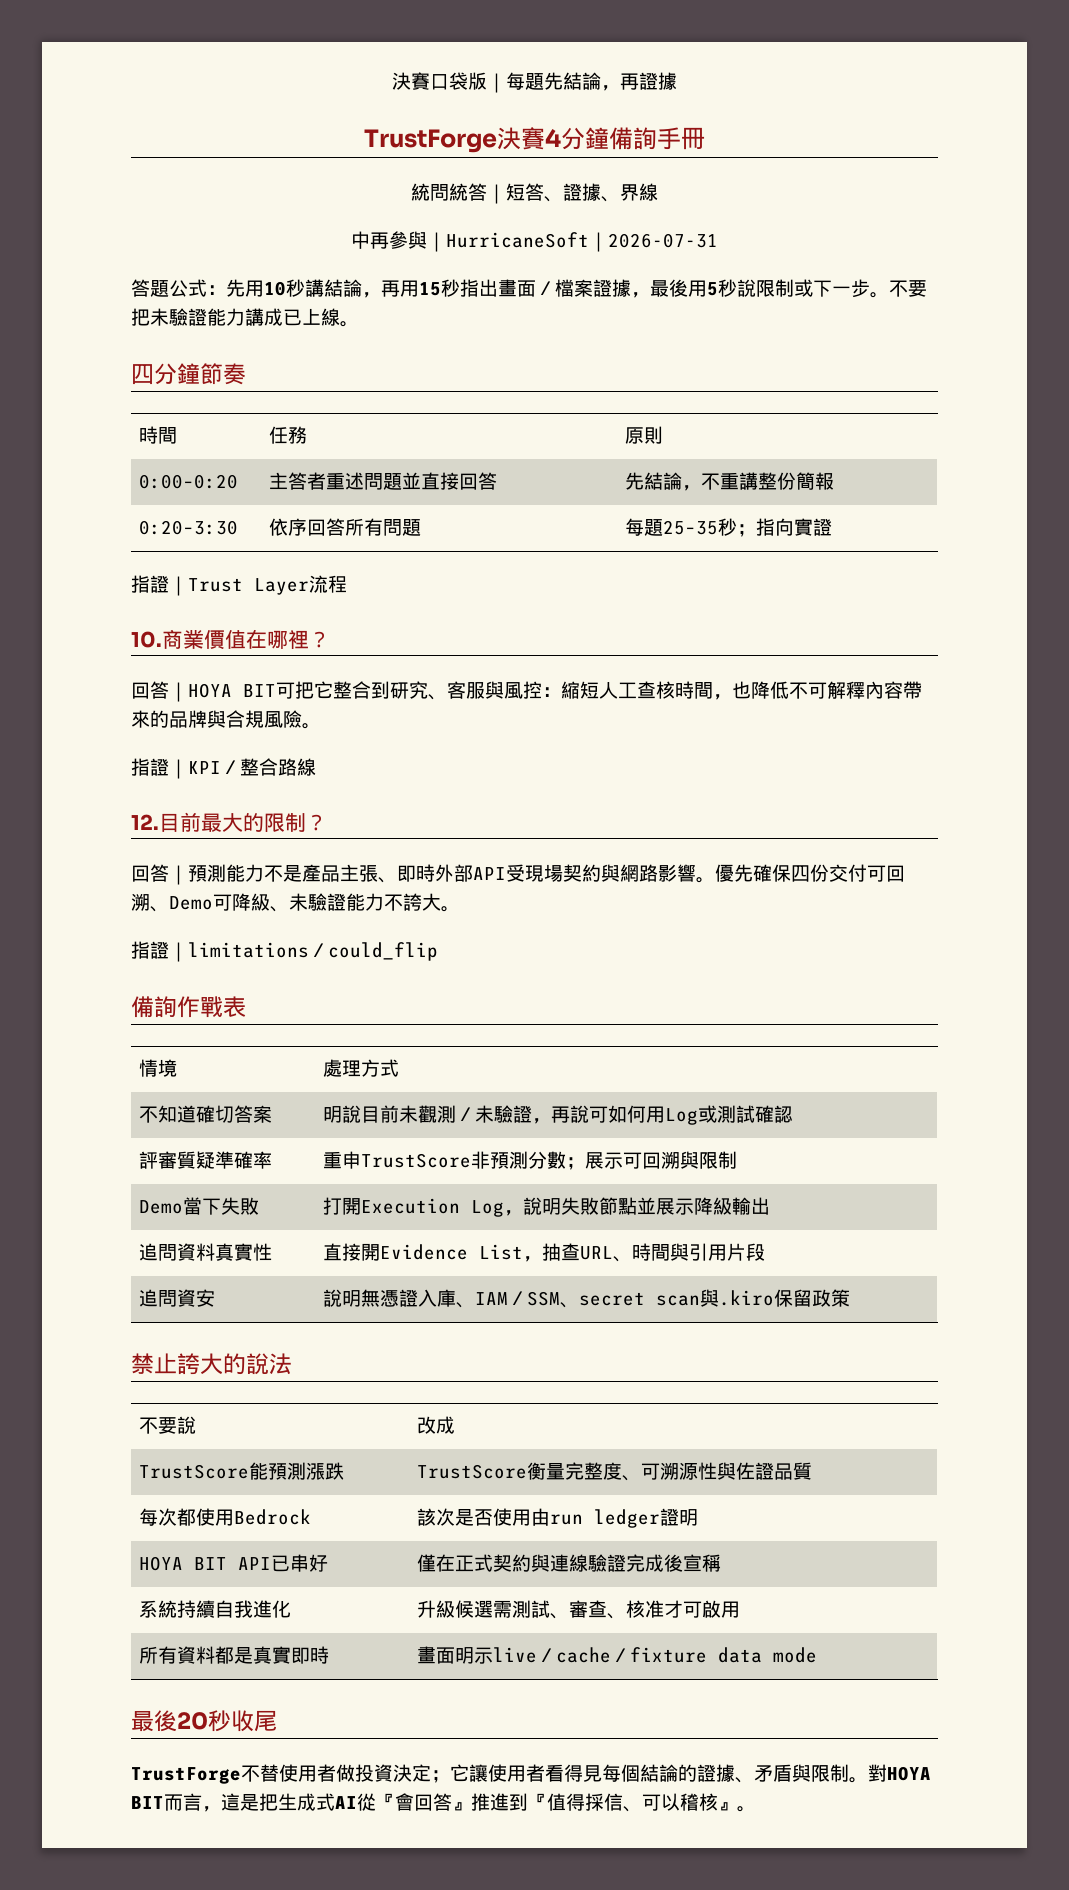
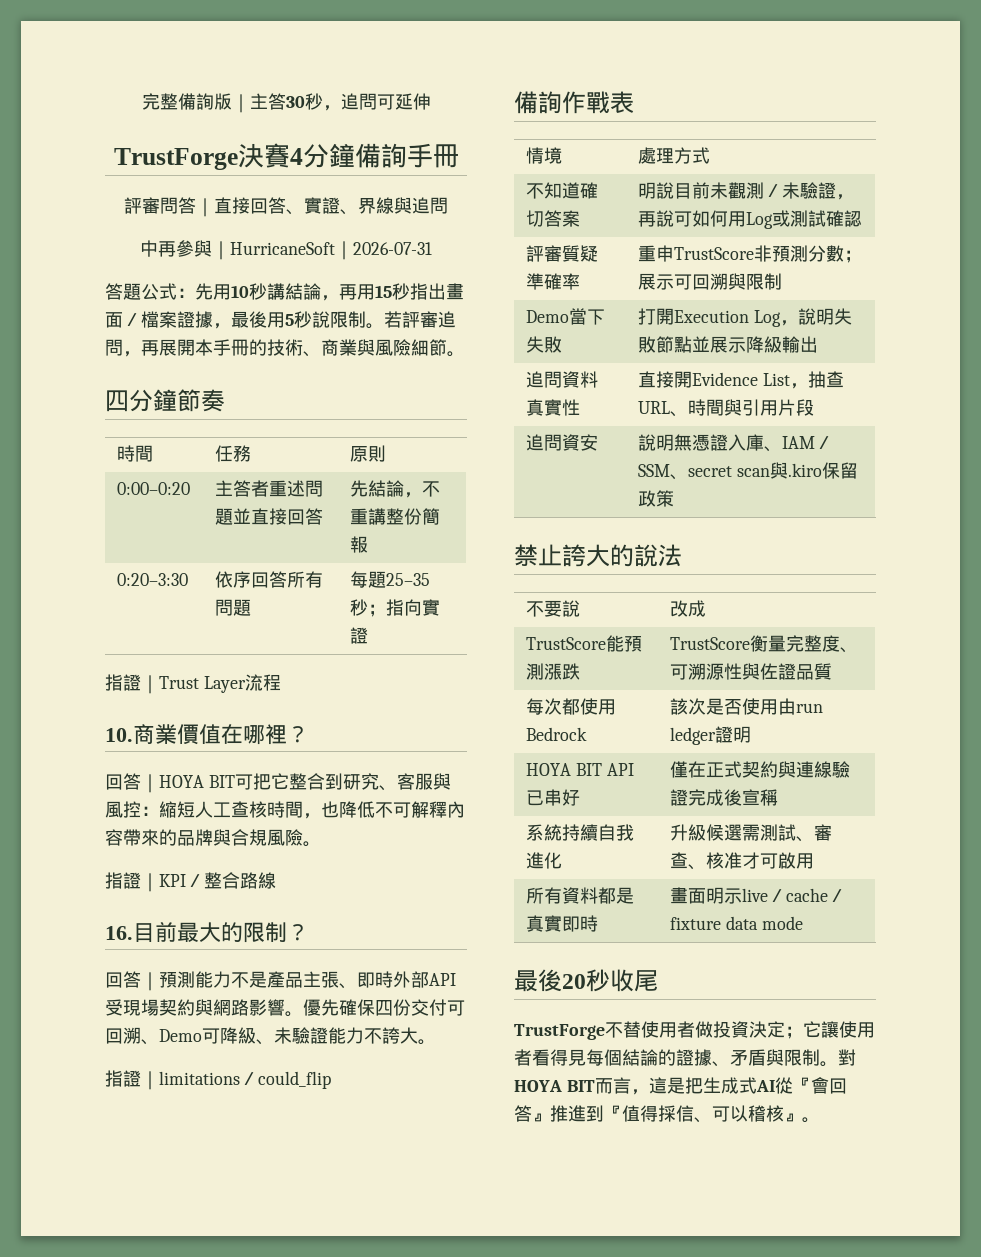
- 決賽口袋版｜每題先結論，再證據
+ 完整備詢版｜主答30秒，追問可延伸
- 統問統答｜短答、證據、界線
+ 評審問答｜直接回答、實證、界線與追問
- 答題公式：先用10秒講結論，再用15秒指出畫面／檔案證據，最後用5秒說限制或下一步。不要把未驗證能力講成已上線。
+ 答題公式：先用10秒講結論，再用15秒指出畫面／檔案證據，最後用5秒說限制。若評審追問，再展開本手冊的技術、商業與風險細節。
- 12.目前最大的限制？
+ 16.目前最大的限制？

